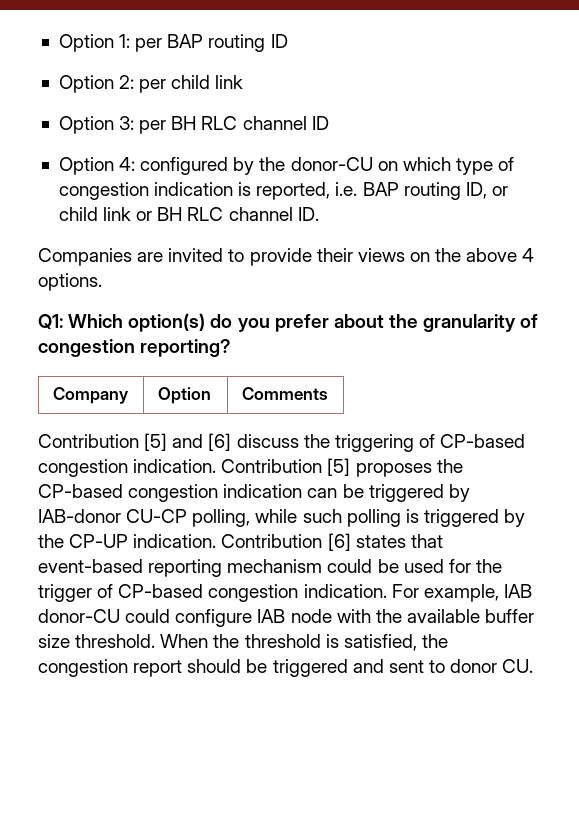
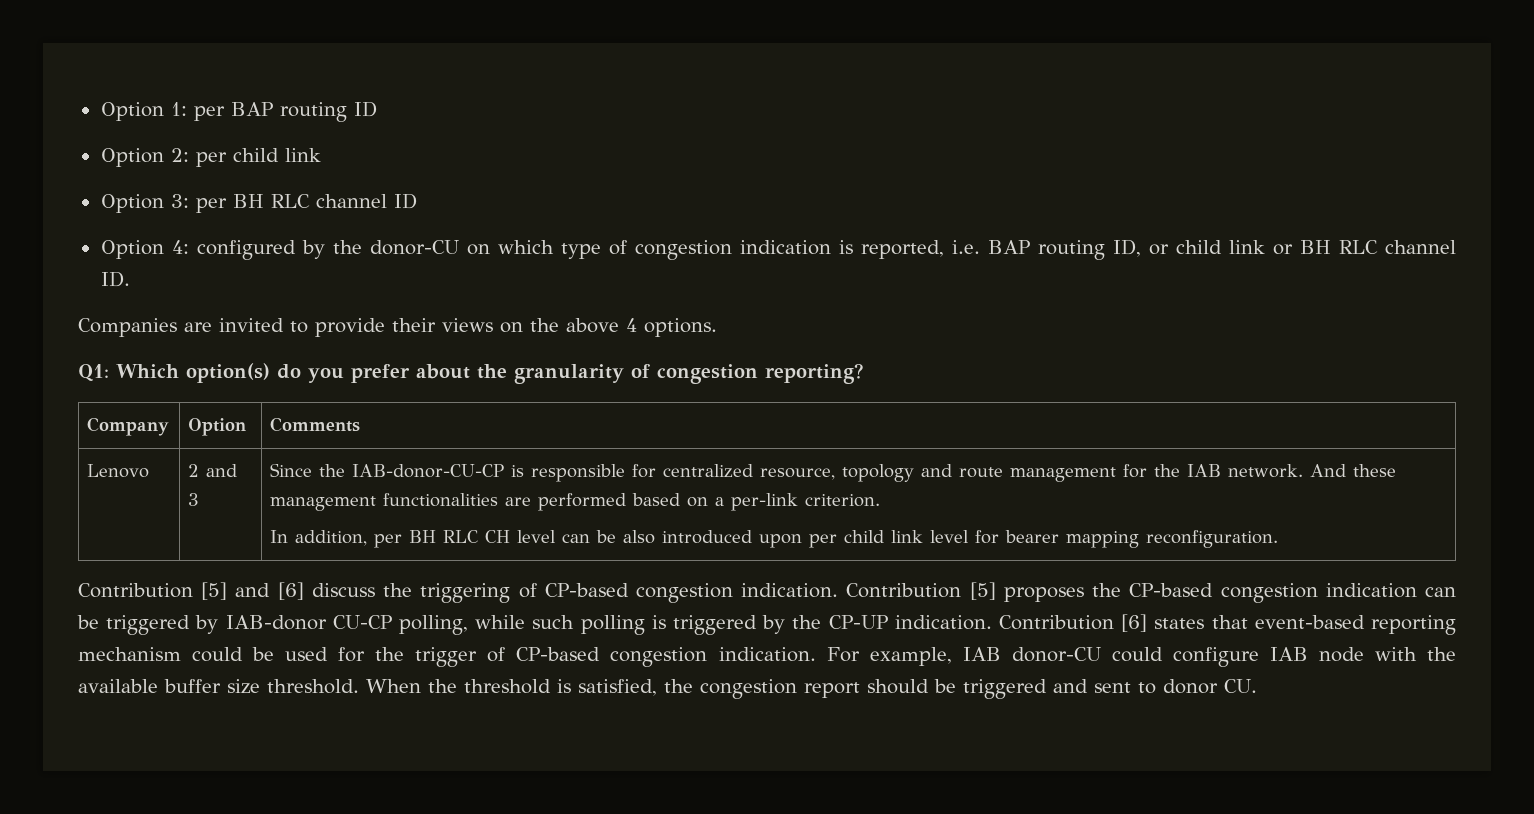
+ Lenovo | 2 and 3 | Since the IAB-donor-CU-CP is responsible for centralized resource, topology and route management for the IAB network. And these management functionalities are performed based on a per-link criterion.
+ In addition, per BH RLC CH level can be also introduced upon per child link level for bearer mapping reconfiguration.

